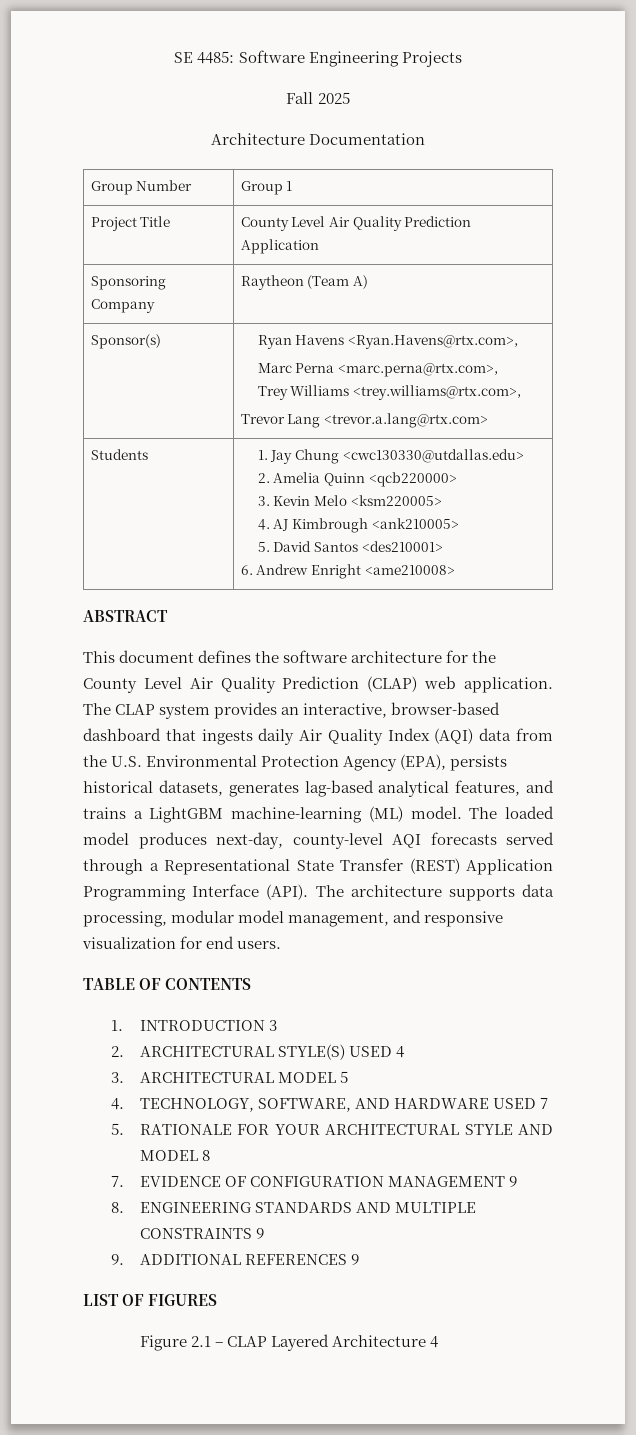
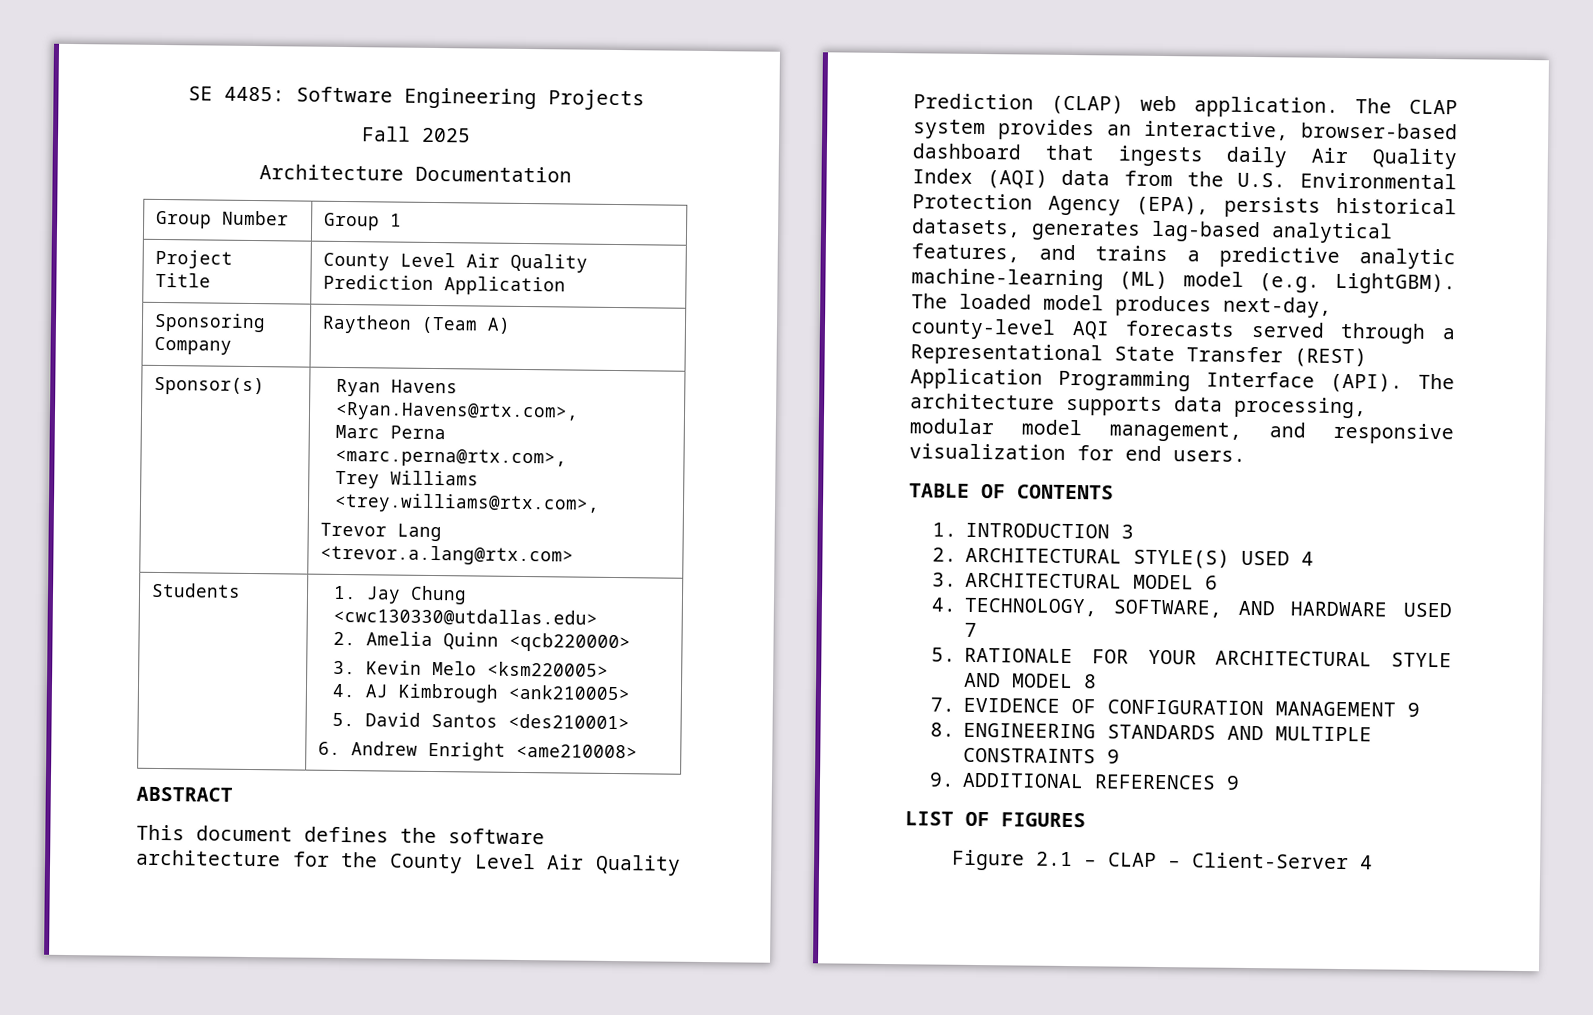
- The CLAP system provides an interactive, browser-based dashboard that ingests daily Air Quality Index (AQI) data from the U.S. Environmental Protection Agency (EPA), persists historical datasets, generates lag-based analytical features, and trains a LightGBM machine-learning (ML) model.
+ The CLAP system provides an interactive, browser-based dashboard that ingests daily Air Quality Index (AQI) data from the U.S. Environmental Protection Agency (EPA), persists historical datasets, generates lag-based analytical features, and trains a predictive analytic machine-learning (ML) model (e.g. LightGBM).
- 3. ARCHITECTURAL MODEL 5
+ 3. ARCHITECTURAL MODEL 6
- Figure 2.1 – CLAP Layered Architecture 4
+ Figure 2.1 – CLAP – Client-Server 4

